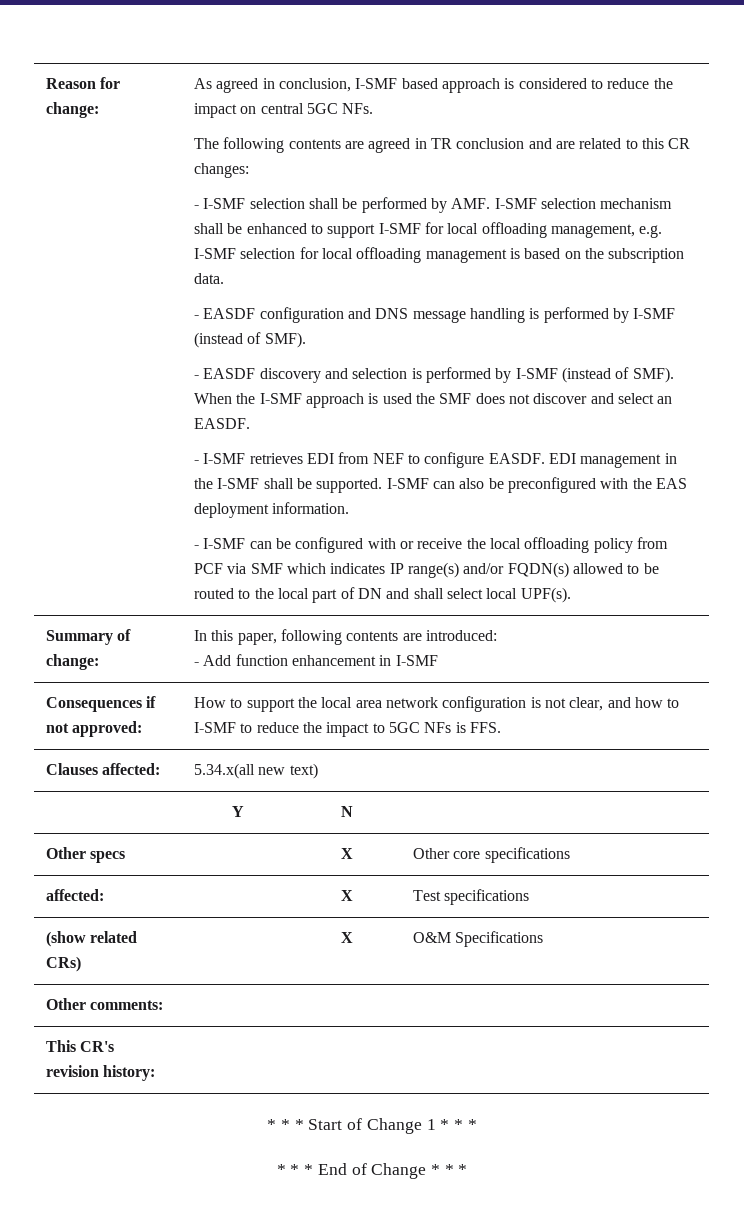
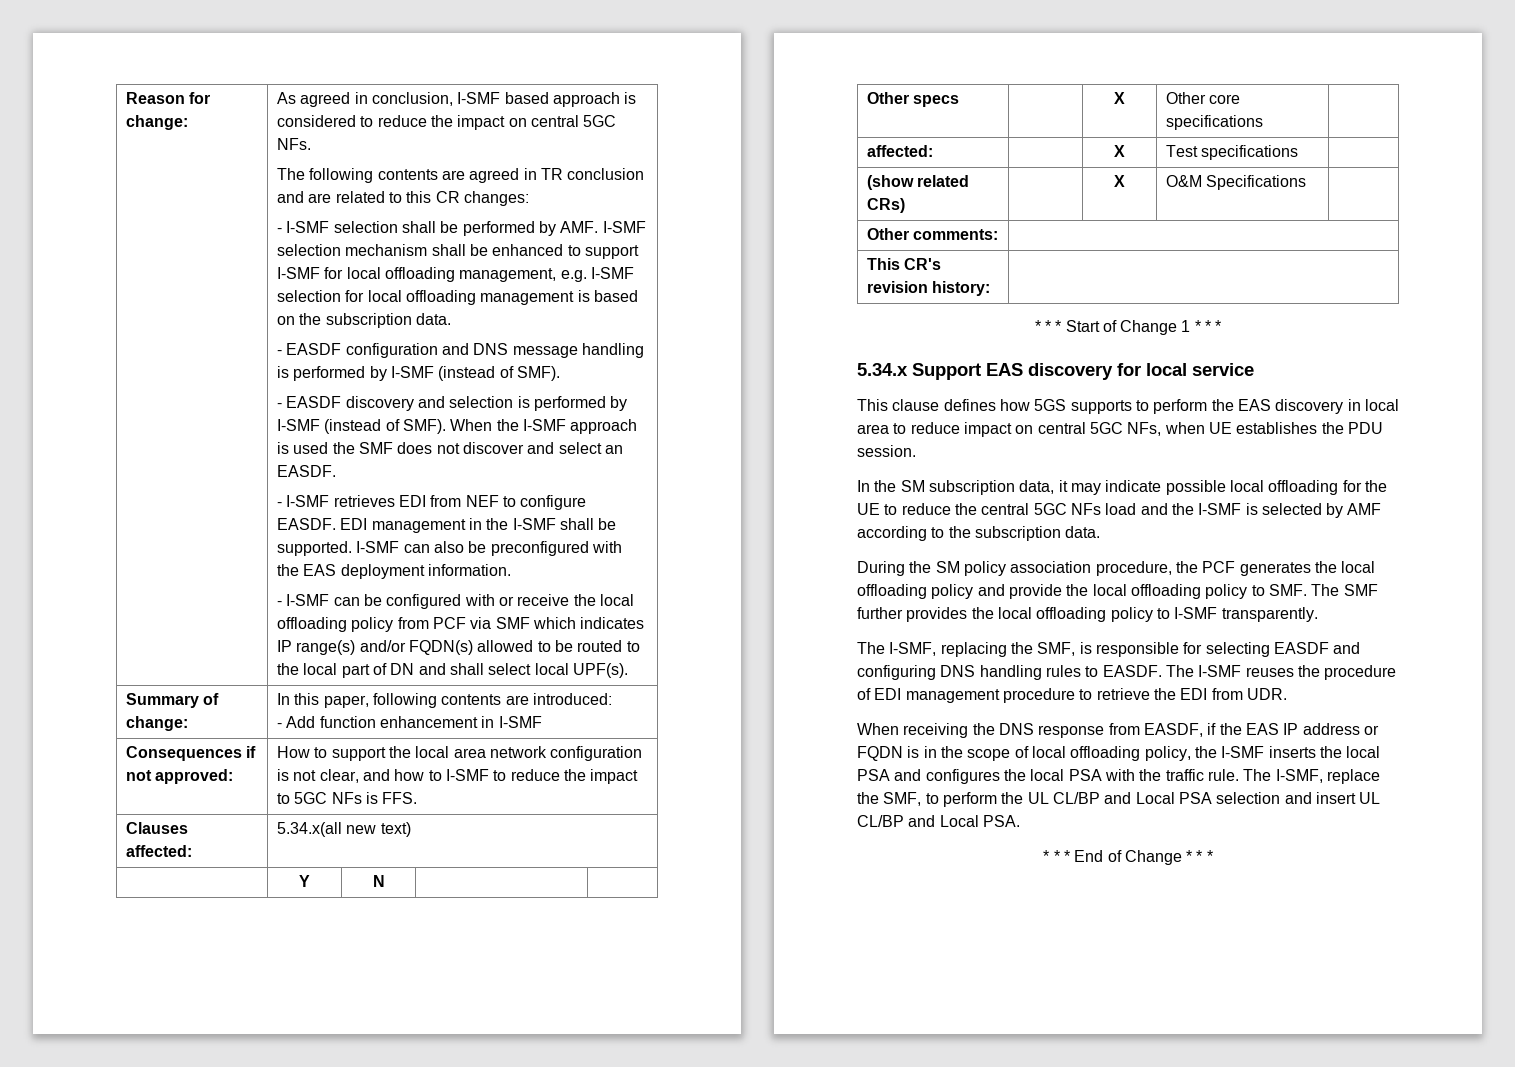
+ 5.34.x Support EAS discovery for local service
+ This clause defines how 5GS supports to perform the EAS discovery in local area to reduce impact on central 5GC NFs, when UE establishes the PDU session.
+ In the SM subscription data, it may indicate possible local offloading for the UE to reduce the central 5GC NFs load and the I-SMF is selected by AMF according to the subscription data.
+ During the SM policy association procedure, the PCF generates the local offloading policy and provide the local offloading policy to SMF. The SMF further provides the local offloading policy to I-SMF transparently.
+ The I-SMF, replacing the SMF, is responsible for selecting EASDF and configuring DNS handling rules to EASDF. The I-SMF reuses the procedure of EDI management procedure to retrieve the EDI from UDR.
+ When receiving the DNS response from EASDF, if the EAS IP address or FQDN is in the scope of local offloading policy, the I-SMF inserts the local PSA and configures the local PSA with the traffic rule. The I-SMF, replace the SMF, to perform the UL CL/BP and Local PSA selection and insert UL CL/BP and Local PSA.

